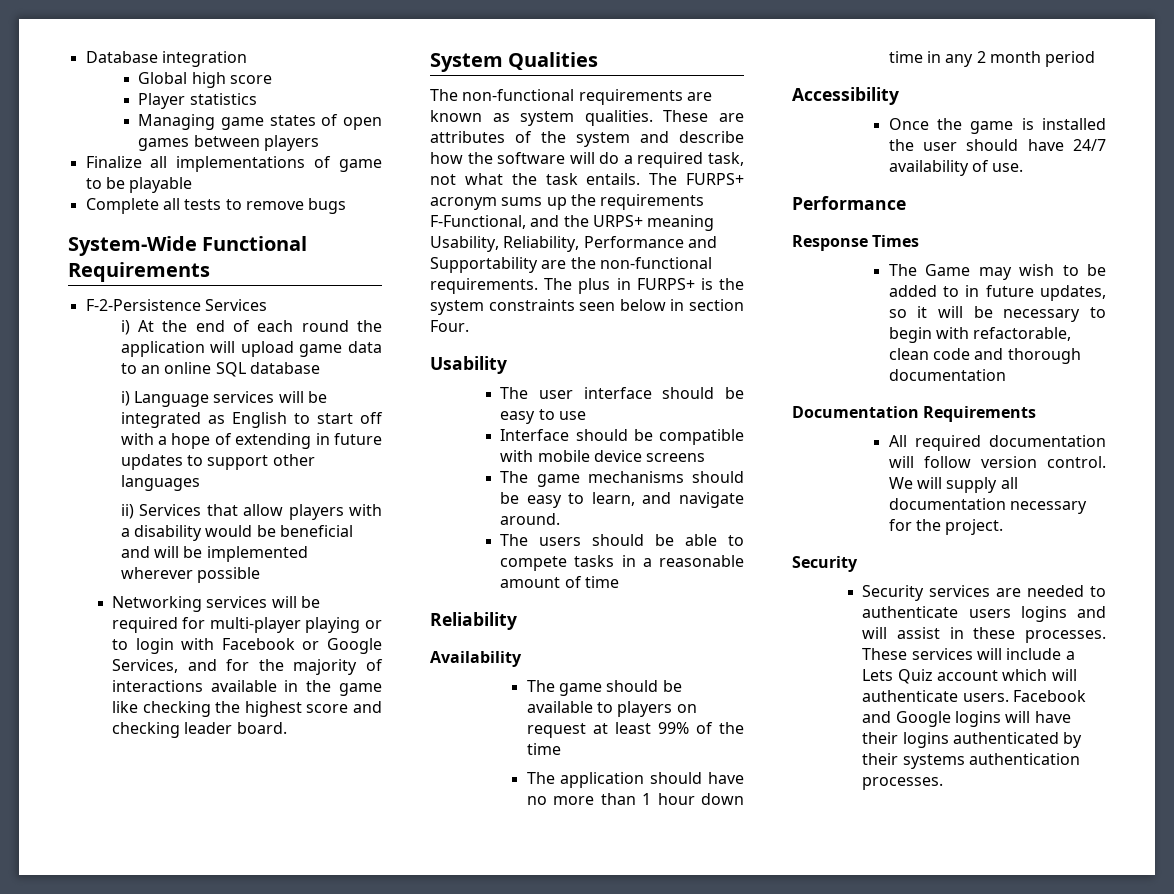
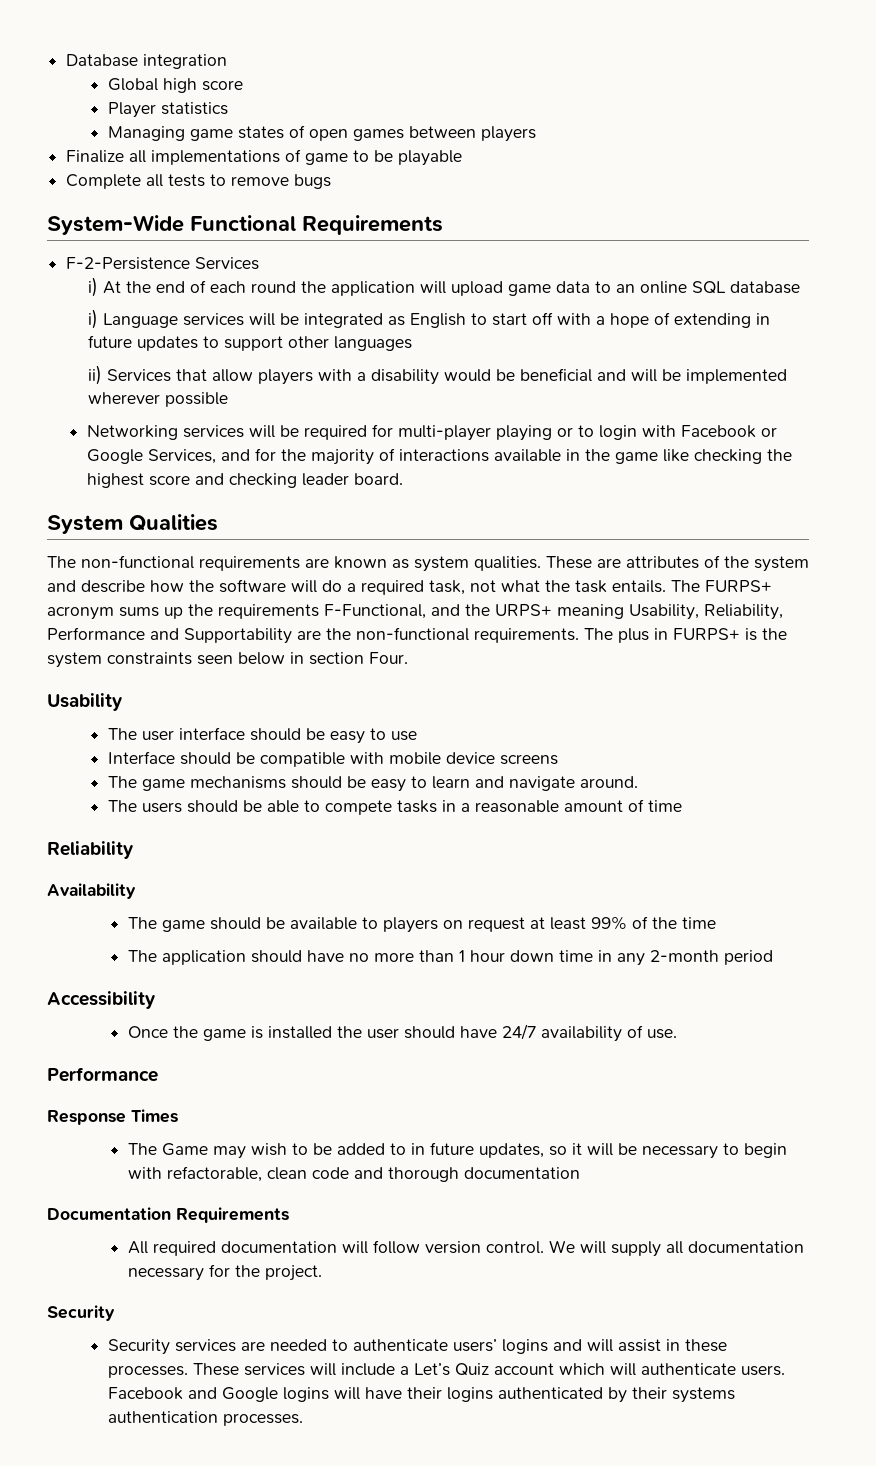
- The game mechanisms should be easy to learn, and navigate around.
+ The game mechanisms should be easy to learn and navigate around.
- The application should have no more than 1 hour down time in any 2 month period
+ The application should have no more than 1 hour down time in any 2-month period
- Security services are needed to authenticate users logins and will assist in these processes.
+ Security services are needed to authenticate users’ logins and will assist in these processes.
- These services will include a Lets Quiz account which will authenticate users.
+ These services will include a Let’s Quiz account which will authenticate users.

